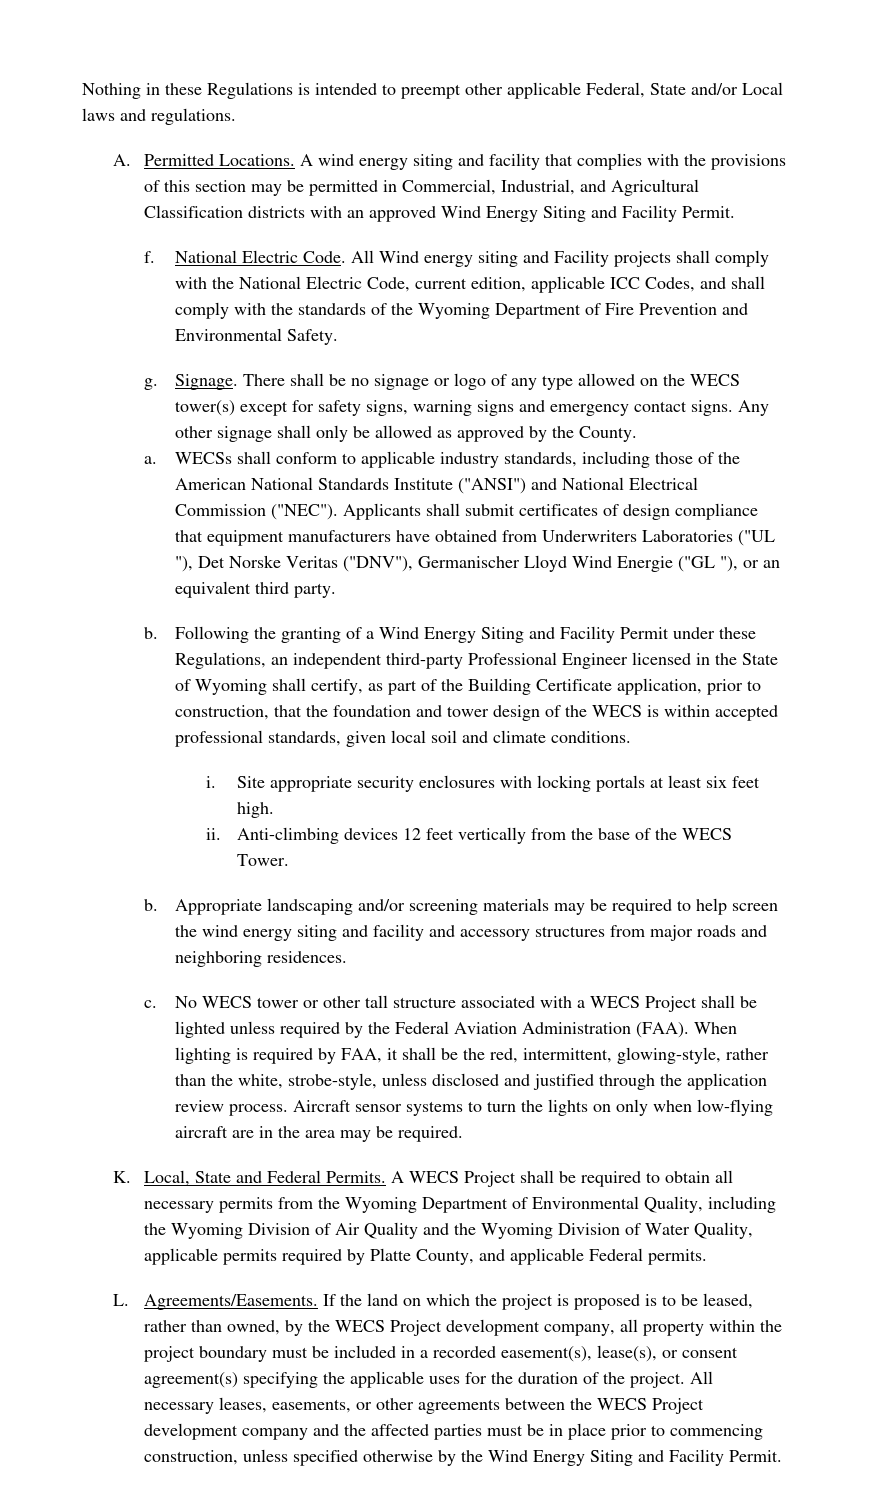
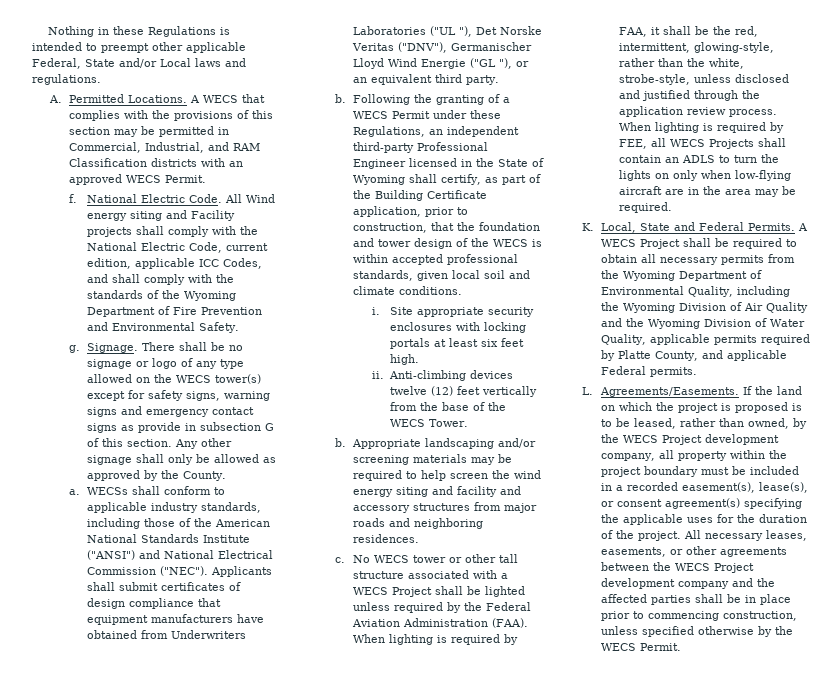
- A wind energy siting and facility that complies with the provisions of this section may be permitted in Commercial, Industrial, and Agricultural Classification districts with an approved Wind Energy Siting and Facility Permit.
+ A WECS that complies with the provisions of this section may be permitted in Commercial, Industrial, and RAM Classification districts with an approved WECS Permit.
- There shall be no signage or logo of any type allowed on the WECS tower(s) except for safety signs, warning signs and emergency contact signs.
+ There shall be no signage or logo of any type allowed on the WECS tower(s) except for safety signs, warning signs and emergency contact signs as provide in subsection G of this section.
- Following the granting of a Wind Energy Siting and Facility Permit under these Regulations, an independent third-party Professional Engineer licensed in the State of Wyoming shall certify, as part of the Building Certificate application, prior to construction, that the foundation and tower design of the WECS is within accepted professional standards, given local soil and climate conditions.
+ Following the granting of a WECS Permit under these Regulations, an independent third-party Professional Engineer licensed in the State of Wyoming shall certify, as part of the Building Certificate application, prior to construction, that the foundation and tower design of the WECS is within accepted professional standards, given local soil and climate conditions.
- Anti-climbing devices 12 feet vertically from the base of the WECS Tower.
+ Anti-climbing devices twelve (12) feet vertically from the base of the WECS Tower.
- Aircraft sensor systems to turn the lights on only when low-flying aircraft are in the area may be required.
+ When lighting is required by FEE, all WECS Projects shall contain an ADLS to turn the lights on only when low-flying aircraft are in the area may be required.
- All necessary leases, easements, or other agreements between the WECS Project development company and the affected parties must be in place prior to commencing construction, unless specified otherwise by the Wind Energy Siting and Facility Permit.
+ All necessary leases, easements, or other agreements between the WECS Project development company and the affected parties shall be in place prior to commencing construction, unless specified otherwise by the WECS Permit.

